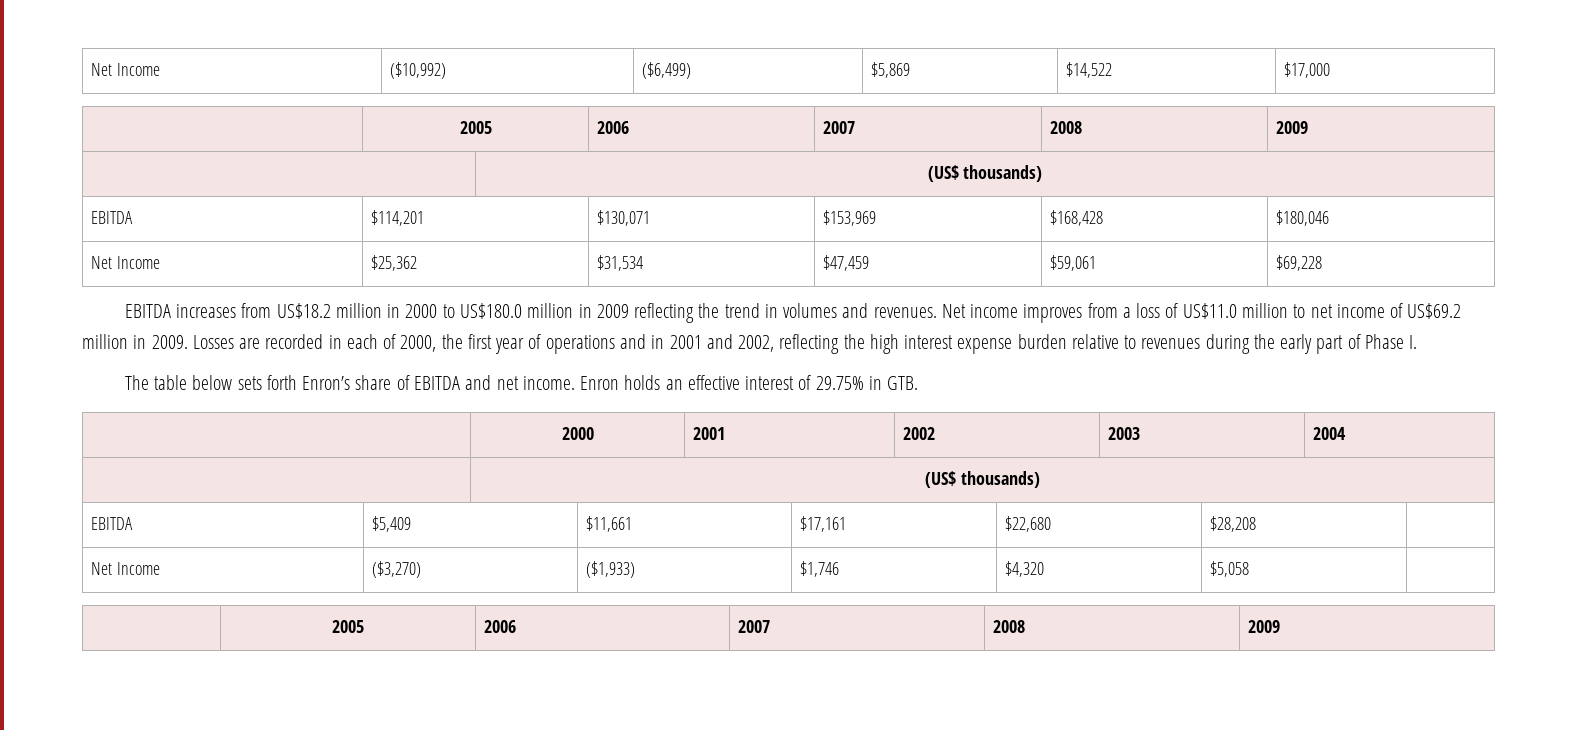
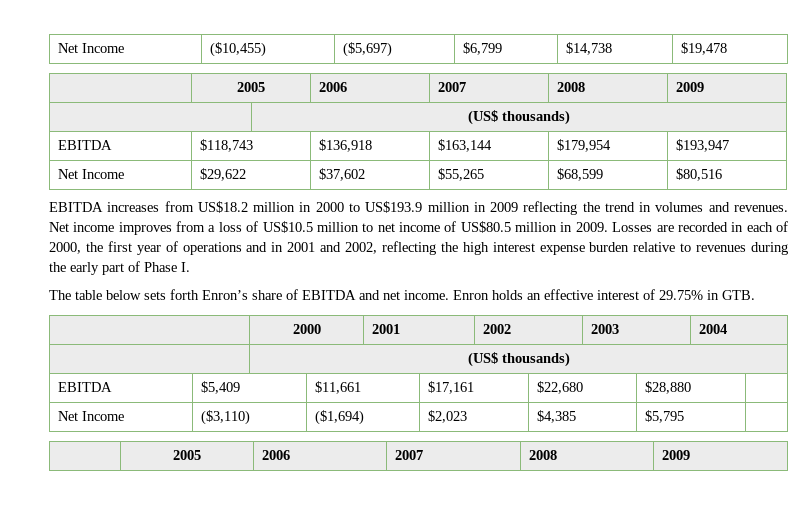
- Net Income | ($10,992) | ($6,499) | $5,869 | $14,522 | $17,000
+ Net Income | ($10,455) | ($5,697) | $6,799 | $14,738 | $19,478
- EBITDA | $114,201 | $130,071 | $153,969 | $168,428 | $180,046
- Net Income | $25,362 | $31,534 | $47,459 | $59,061 | $69,228
+ EBITDA | $118,743 | $136,918 | $163,144 | $179,954 | $193,947
+ Net Income | $29,622 | $37,602 | $55,265 | $68,599 | $80,516
- EBITDA increases from US$18.2 million in 2000 to US$180.0 million in 2009 reflecting the trend in volumes and revenues.
+ EBITDA increases from US$18.2 million in 2000 to US$193.9 million in 2009 reflecting the trend in volumes and revenues.
- Net income improves from a loss of US$11.0 million to net income of US$69.2 million in 2009.
+ Net income improves from a loss of US$10.5 million to net income of US$80.5 million in 2009.
- EBITDA | $5,409 | $11,661 | $17,161 | $22,680 | $28,208 |
- Net Income | ($3,270) | ($1,933) | $1,746 | $4,320 | $5,058 |
+ EBITDA | $5,409 | $11,661 | $17,161 | $22,680 | $28,880 |
+ Net Income | ($3,110) | ($1,694) | $2,023 | $4,385 | $5,795 |

